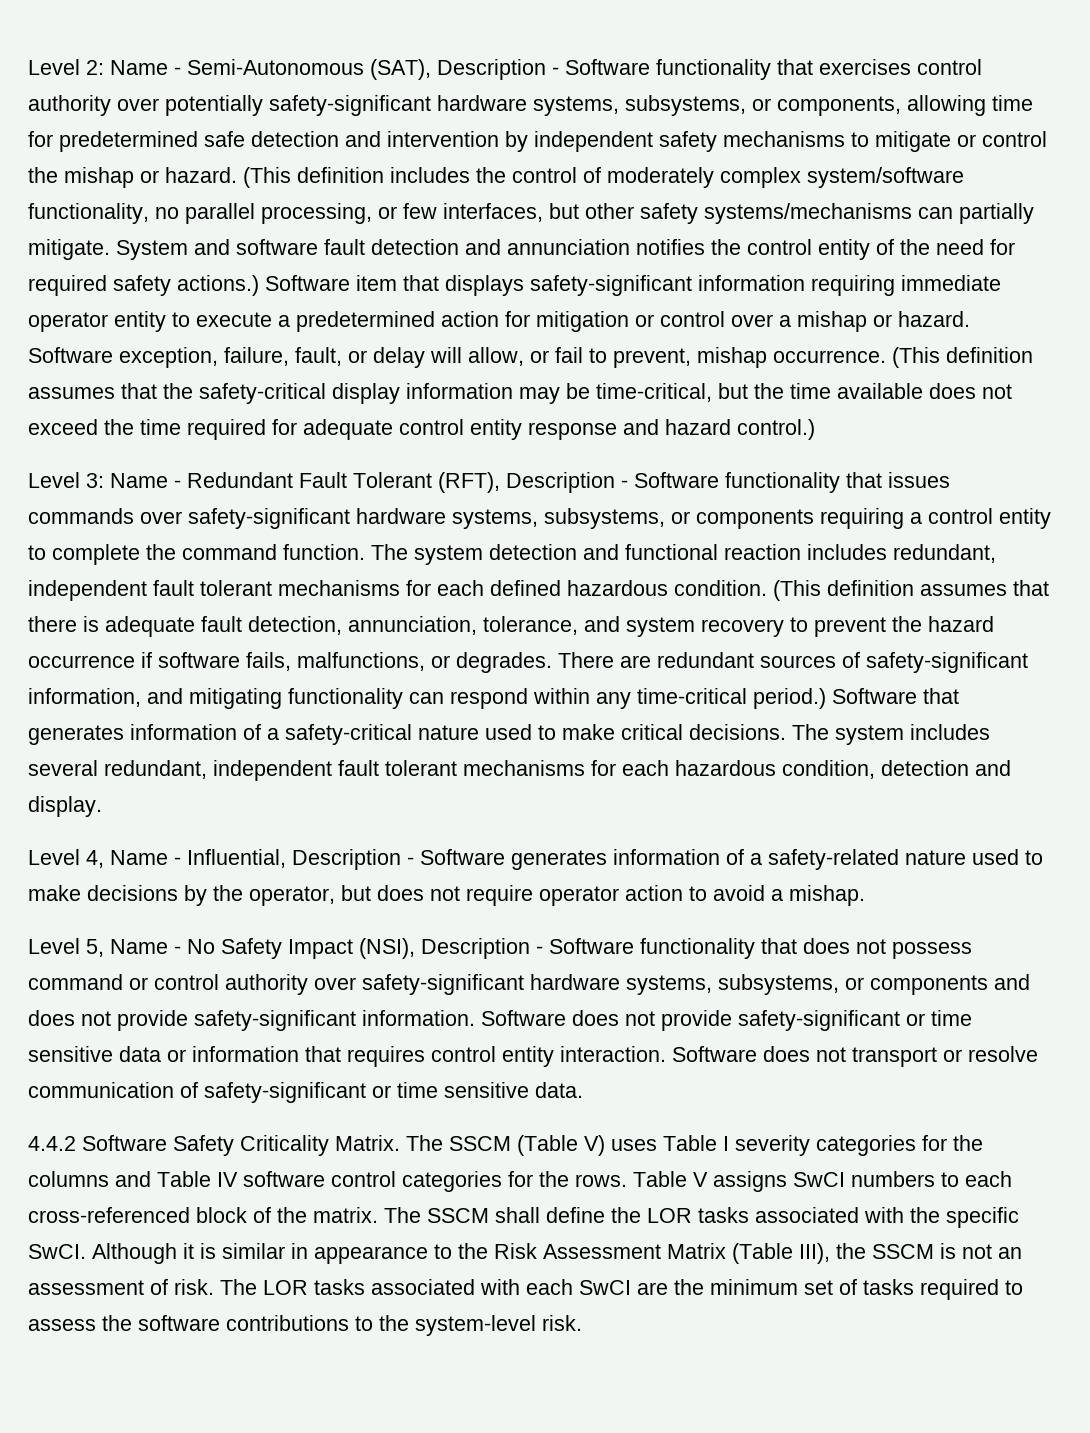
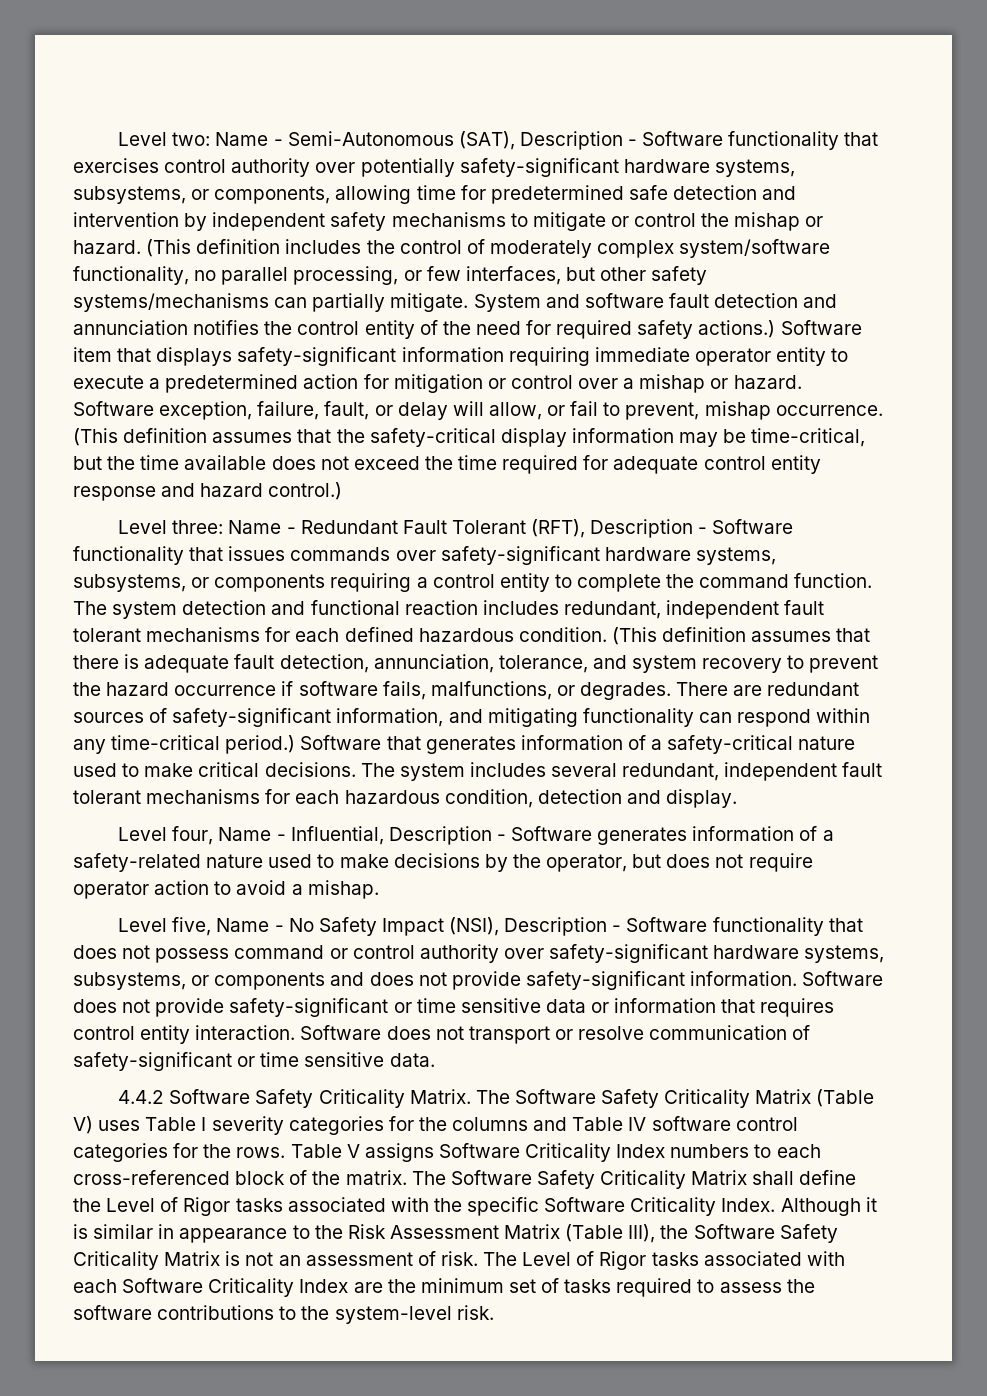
- Level 2: Name - Semi-Autonomous (SAT), Description - Software functionality that exercises control authority over potentially safety-significant hardware systems, subsystems, or components, allowing time for predetermined safe detection and intervention by independent safety mechanisms to mitigate or control the mishap or hazard.
+ Level two: Name - Semi-Autonomous (SAT), Description - Software functionality that exercises control authority over potentially safety-significant hardware systems, subsystems, or components, allowing time for predetermined safe detection and intervention by independent safety mechanisms to mitigate or control the mishap or hazard.
- Level 3: Name - Redundant Fault Tolerant (RFT), Description - Software functionality that issues commands over safety-significant hardware systems, subsystems, or components requiring a control entity to complete the command function.
+ Level three: Name - Redundant Fault Tolerant (RFT), Description - Software functionality that issues commands over safety-significant hardware systems, subsystems, or components requiring a control entity to complete the command function.
- Level 4, Name - Influential, Description - Software generates information of a safety-related nature used to make decisions by the operator, but does not require operator action to avoid a mishap.
+ Level four, Name - Influential, Description - Software generates information of a safety-related nature used to make decisions by the operator, but does not require operator action to avoid a mishap.
- Level 5, Name - No Safety Impact (NSI), Description - Software functionality that does not possess command or control authority over safety-significant hardware systems, subsystems, or components and does not provide safety-significant information.
+ Level five, Name - No Safety Impact (NSI), Description - Software functionality that does not possess command or control authority over safety-significant hardware systems, subsystems, or components and does not provide safety-significant information.
- The SSCM (Table V) uses Table I severity categories for the columns and Table IV software control categories for the rows.
+ The Software Safety Criticality Matrix (Table V) uses Table I severity categories for the columns and Table IV software control categories for the rows.
- Table V assigns SwCI numbers to each cross-referenced block of the matrix.
+ Table V assigns Software Criticality Index numbers to each cross-referenced block of the matrix.
- The SSCM shall define the LOR tasks associated with the specific SwCI.
+ The Software Safety Criticality Matrix shall define the Level of Rigor tasks associated with the specific Software Criticality Index.
- Although it is similar in appearance to the Risk Assessment Matrix (Table III), the SSCM is not an assessment of risk.
+ Although it is similar in appearance to the Risk Assessment Matrix (Table III), the Software Safety Criticality Matrix is not an assessment of risk.
- The LOR tasks associated with each SwCI are the minimum set of tasks required to assess the software contributions to the system-level risk.
+ The Level of Rigor tasks associated with each Software Criticality Index are the minimum set of tasks required to assess the software contributions to the system-level risk.

